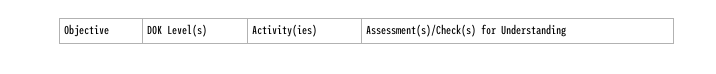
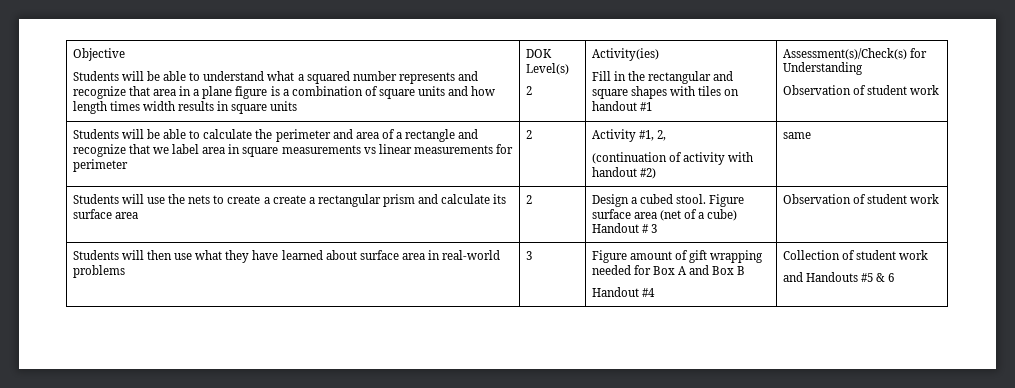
+ Students will be able to understand what a squared number represents and recognize that area in a plane figure is a combination of square units and how length times width results in square units
  DOK Level(s)
+ 2
- Assessment(s)/Check(s) for Understanding
+ Fill in the rectangular and square shapes with tiles on handout #1 | Assessment(s)/Check(s) for Understanding
+ Observation of student work
+ Students will be able to calculate the perimeter and area of a rectangle and recognize that we label area in square measurements vs linear measurements for perimeter | 2 | Activity #1, 2,
+ (continuation of activity with handout #2) | same
+ Students will use the nets to create a create a rectangular prism and calculate its surface area | 2 | Design a cubed stool. Figure surface area (net of a cube) Handout # 3 | Observation of student work
+ Students will then use what they have learned about surface area in real-world problems | 3 | Figure amount of gift wrapping needed for Box A and Box B
+ Handout #4 | Collection of student work
+ and Handouts #5 & 6

